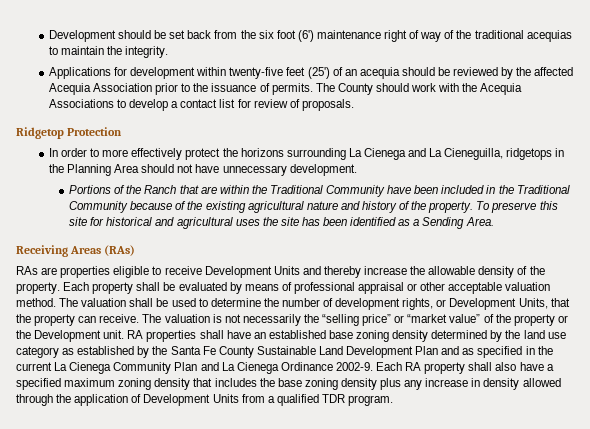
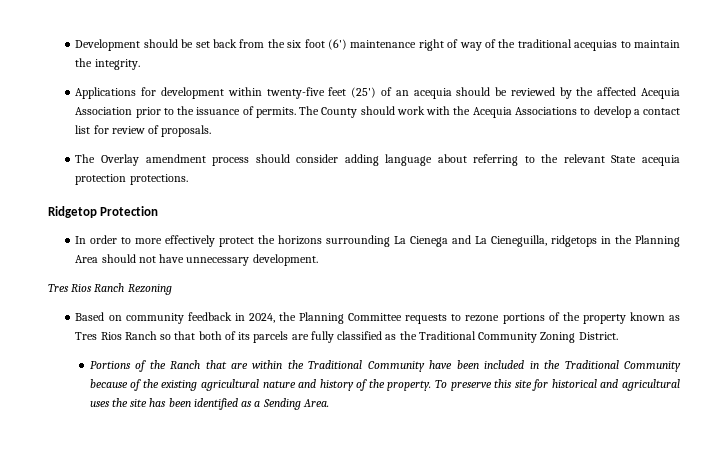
+ The Overlay amendment process should consider adding language about referring to the relevant State acequia protection protections.
+ Tres Rios Ranch Rezoning
+ Based on community feedback in 2024, the Planning Committee requests to rezone portions of the property known as Tres Rios Ranch so that both of its parcels are fully classified as the Traditional Community Zoning District.
- Receiving Areas (RAs)
- RAs are properties eligible to receive Development Units and thereby increase the allowable density of the property. Each property shall be evaluated by means of professional appraisal or other acceptable valuation method. The valuation shall be used to determine the number of development rights, or Development Units, that the property can receive. The valuation is not necessarily the “selling price” or “market value” of the property or the Development unit. RA properties shall have an established base zoning density determined by the land use category as established by the Santa Fe County Sustainable Land Development Plan and as specified in the current La Cienega Community Plan and La Cienega Ordinance 2002-9. Each RA property shall also have a specified maximum zoning density that includes the base zoning density plus any increase in density allowed through the application of Development Units from a qualified TDR program.

